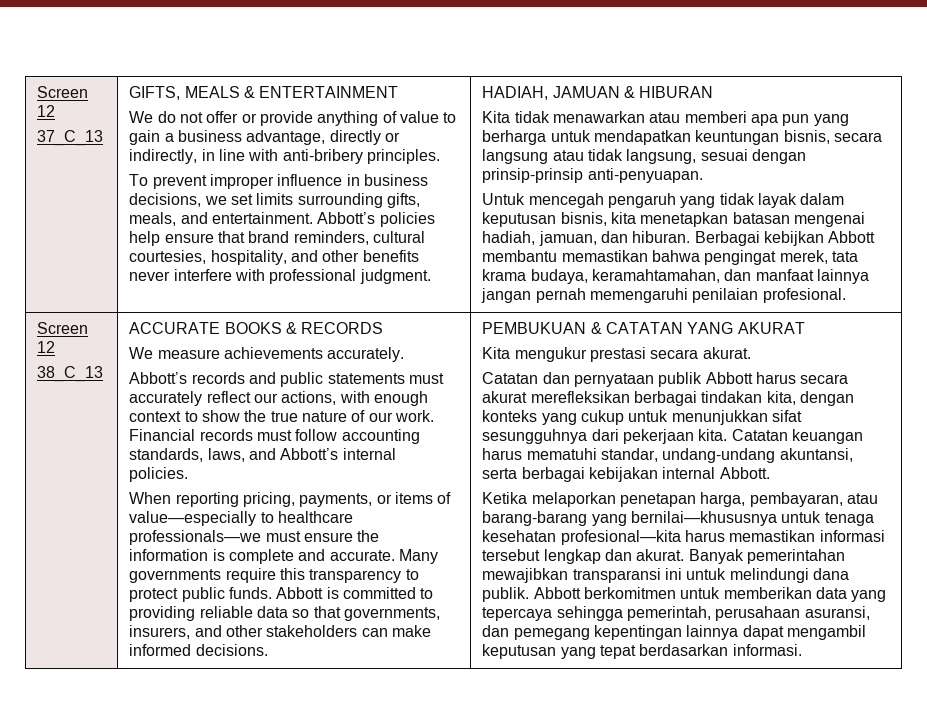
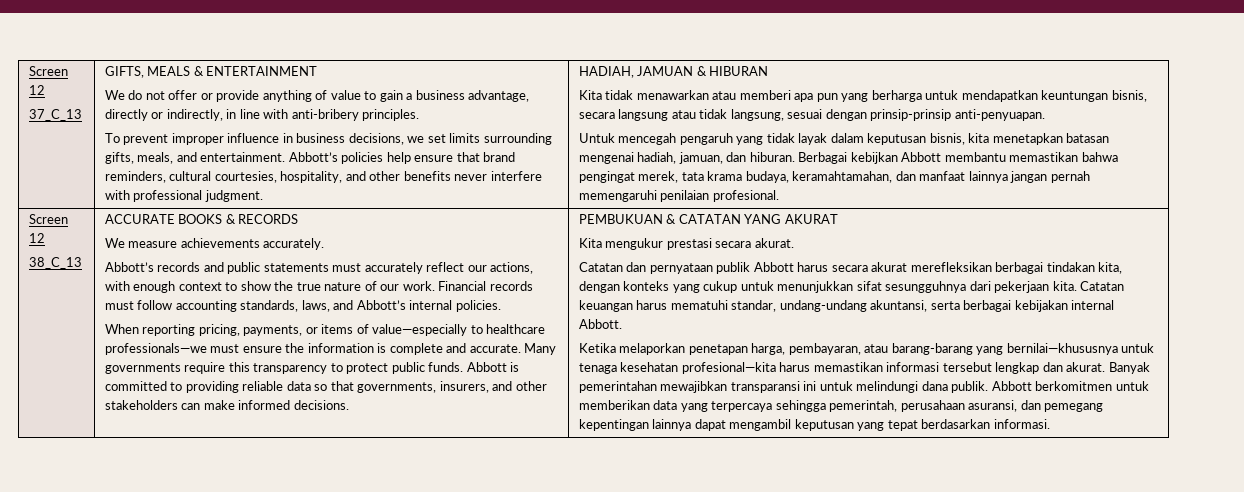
- Abbott berkomitmen untuk memberikan data yang tepercaya sehingga pemerintah, perusahaan asuransi, dan pemegang kepentingan lainnya dapat mengambil keputusan yang tepat berdasarkan informasi.
+ Abbott berkomitmen untuk memberikan data yang terpercaya sehingga pemerintah, perusahaan asuransi, dan pemegang kepentingan lainnya dapat mengambil keputusan yang tepat berdasarkan informasi.

